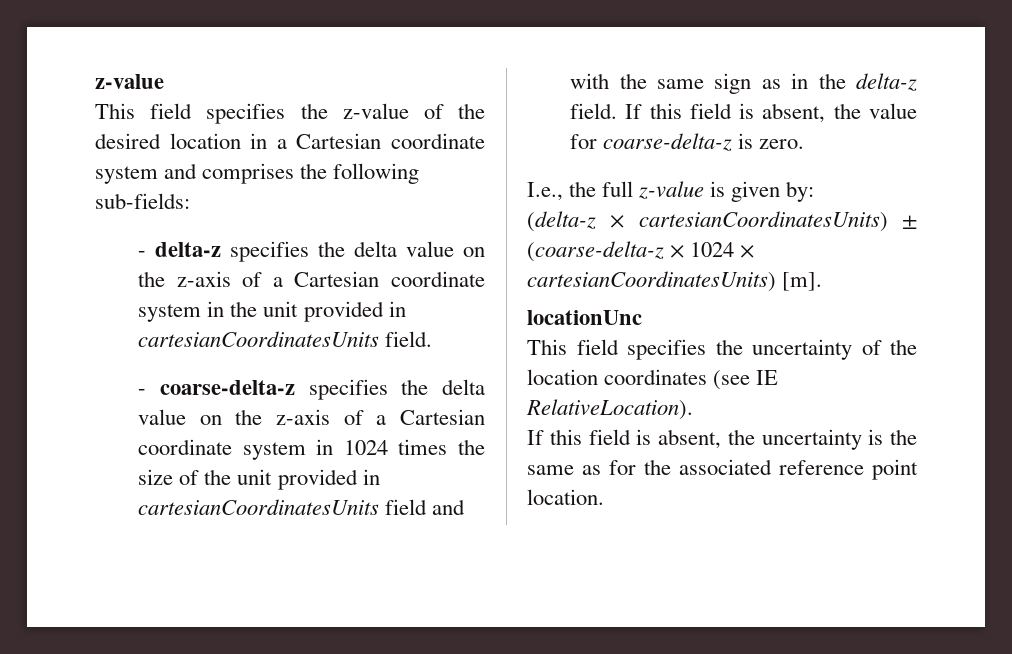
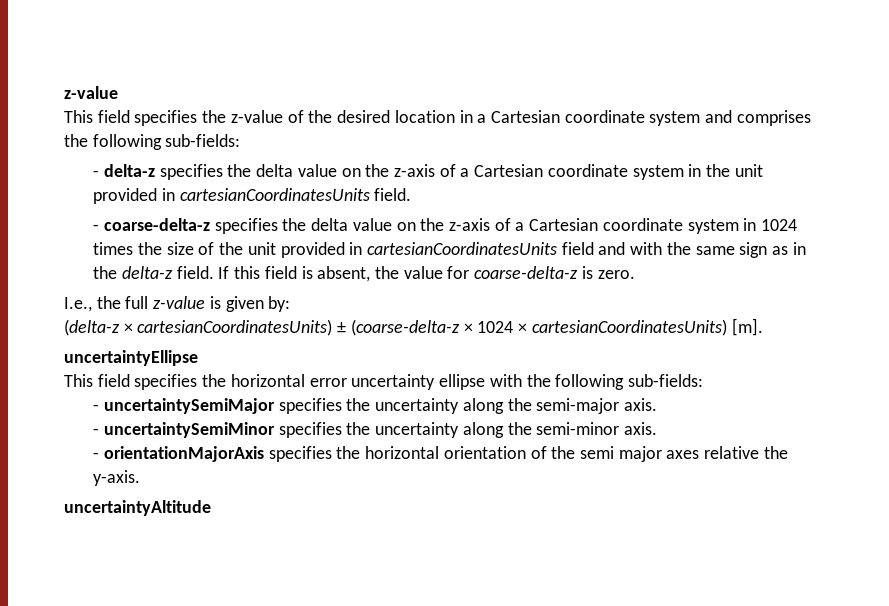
- locationUnc
- This field specifies the uncertainty of the location coordinates (see IE RelativeLocation).
- If this field is absent, the uncertainty is the same as for the associated reference point location.
+ uncertaintyEllipse
+ This field specifies the horizontal error uncertainty ellipse with the following sub-fields:
+ - uncertaintySemiMajor specifies the uncertainty along the semi-major axis.
+ - uncertaintySemiMinor specifies the uncertainty along the semi-minor axis.
+ - orientationMajorAxis specifies the horizontal orientation of the semi major axes relative the y-axis.
+ uncertaintyAltitude

